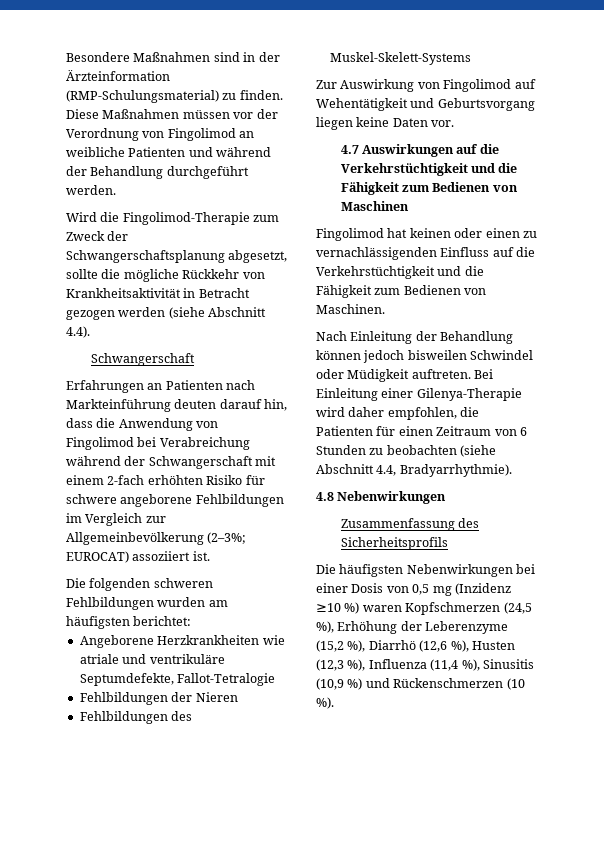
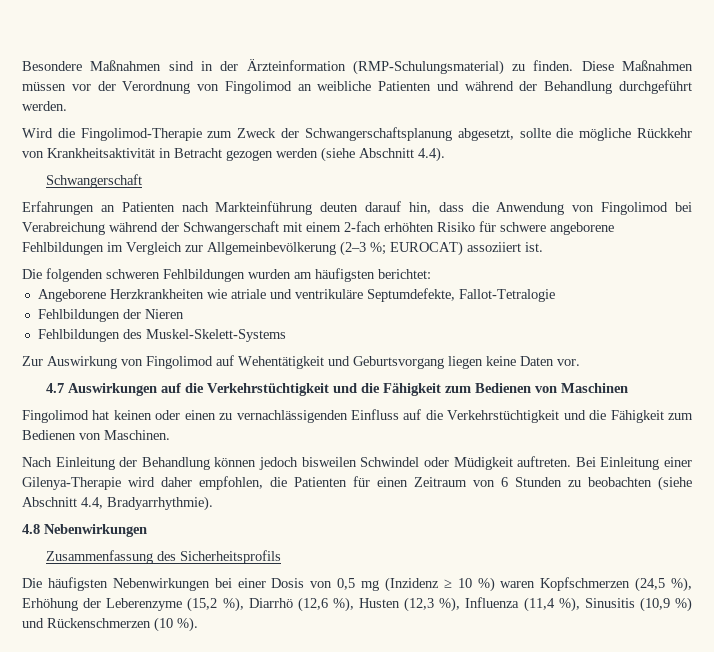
- Erfahrungen an Patienten nach Markteinführung deuten darauf hin, dass die Anwendung von Fingolimod bei Verabreichung während der Schwangerschaft mit einem 2-fach erhöhten Risiko für schwere angeborene Fehlbildungen im Vergleich zur Allgemeinbevölkerung (2–3%; EUROCAT) assoziiert ist.
+ Erfahrungen an Patienten nach Markteinführung deuten darauf hin, dass die Anwendung von Fingolimod bei Verabreichung während der Schwangerschaft mit einem 2-fach erhöhten Risiko für schwere angeborene Fehlbildungen im Vergleich zur Allgemeinbevölkerung (2–3 %; EUROCAT) assoziiert ist.
- Die häufigsten Nebenwirkungen bei einer Dosis von 0,5 mg (Inzidenz ≥10 %) waren Kopfschmerzen (24,5 %), Erhöhung der Leberenzyme (15,2 %), Diarrhö (12,6 %), Husten (12,3 %), Influenza (11,4 %), Sinusitis (10,9 %) und Rückenschmerzen (10 %).
+ Die häufigsten Nebenwirkungen bei einer Dosis von 0,5 mg (Inzidenz ≥ 10 %) waren Kopfschmerzen (24,5 %), Erhöhung der Leberenzyme (15,2 %), Diarrhö (12,6 %), Husten (12,3 %), Influenza (11,4 %), Sinusitis (10,9 %) und Rückenschmerzen (10 %).

